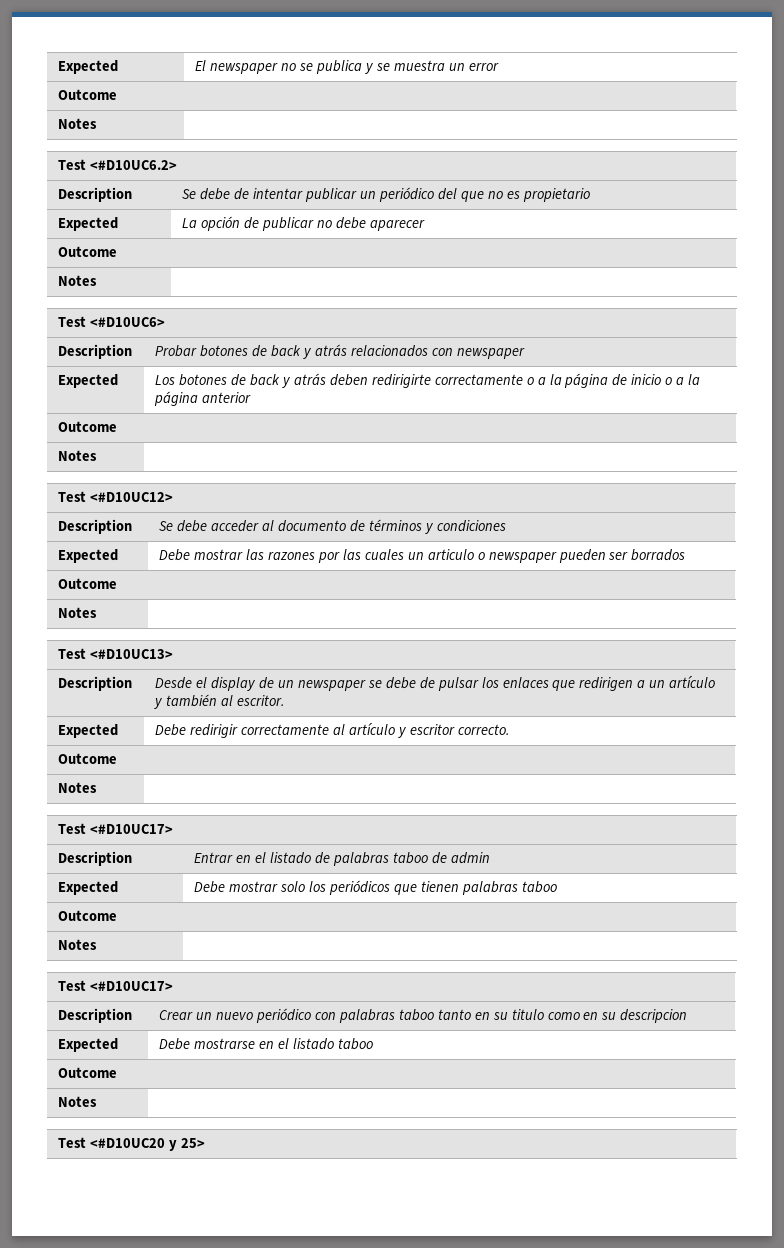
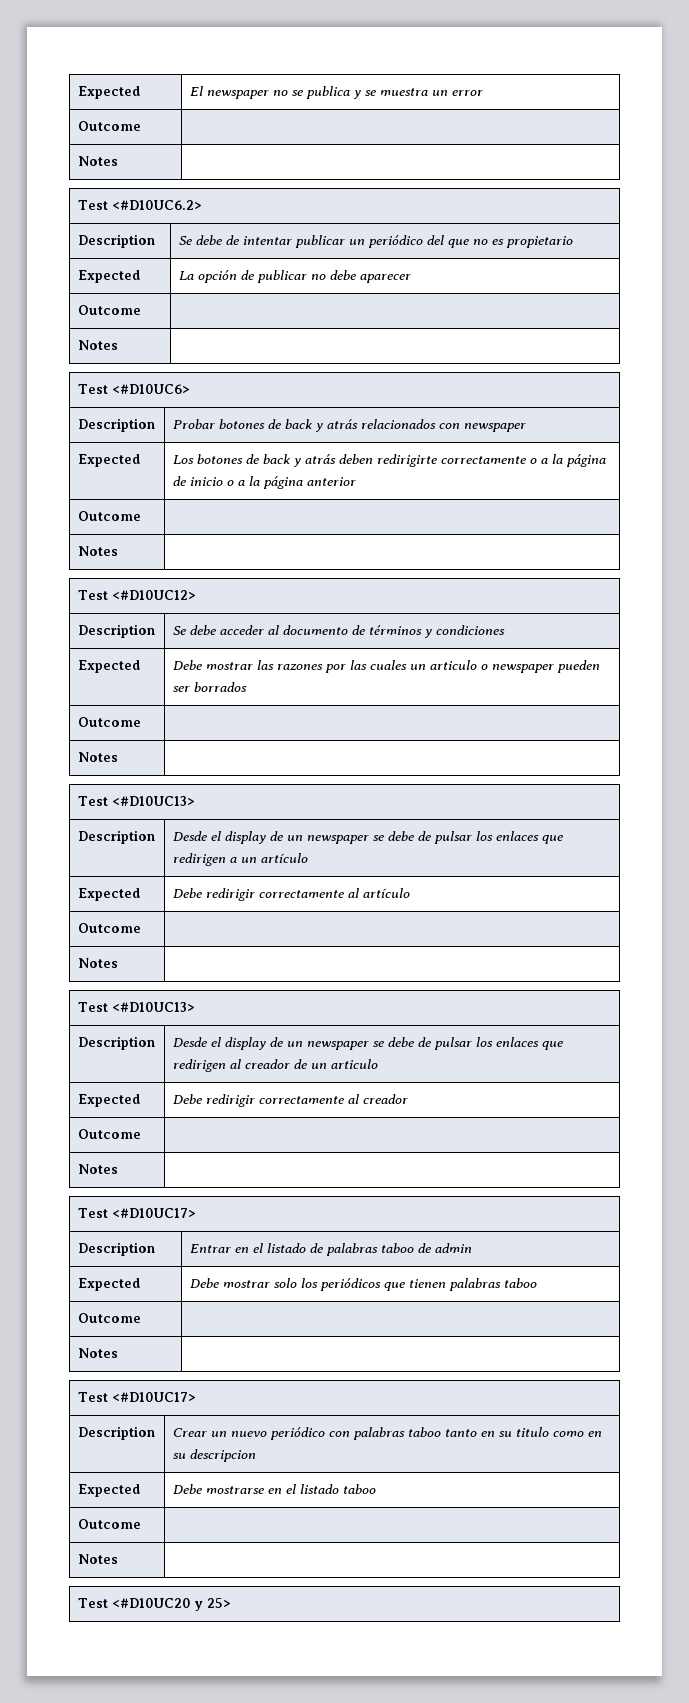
- Description | Desde el display de un newspaper se debe de pulsar los enlaces que redirigen a un artículo y también al escritor.
+ Description | Desde el display de un newspaper se debe de pulsar los enlaces que redirigen a un artículo
- Expected | Debe redirigir correctamente al artículo y escritor correcto.
+ Expected | Debe redirigir correctamente al artículo
+ Outcome |
+ Notes |
+ Test <#D10UC13>
+ Description | Desde el display de un newspaper se debe de pulsar los enlaces que redirigen al creador de un articulo
+ Expected | Debe redirigir correctamente al creador

